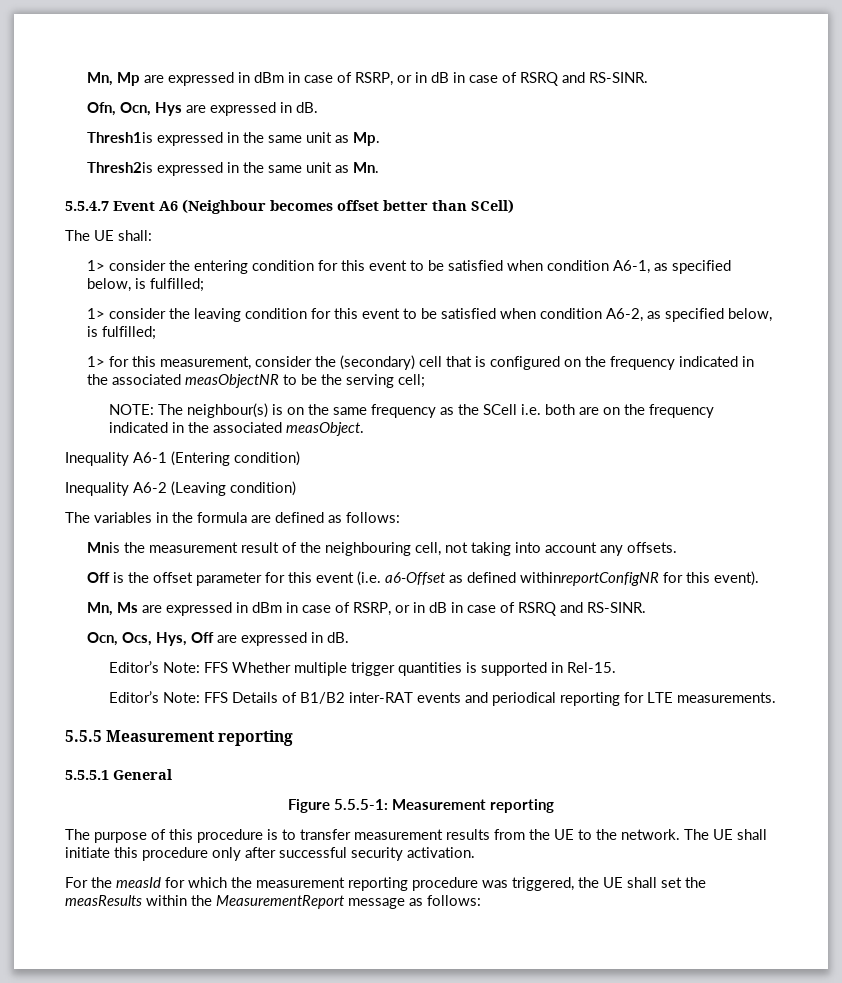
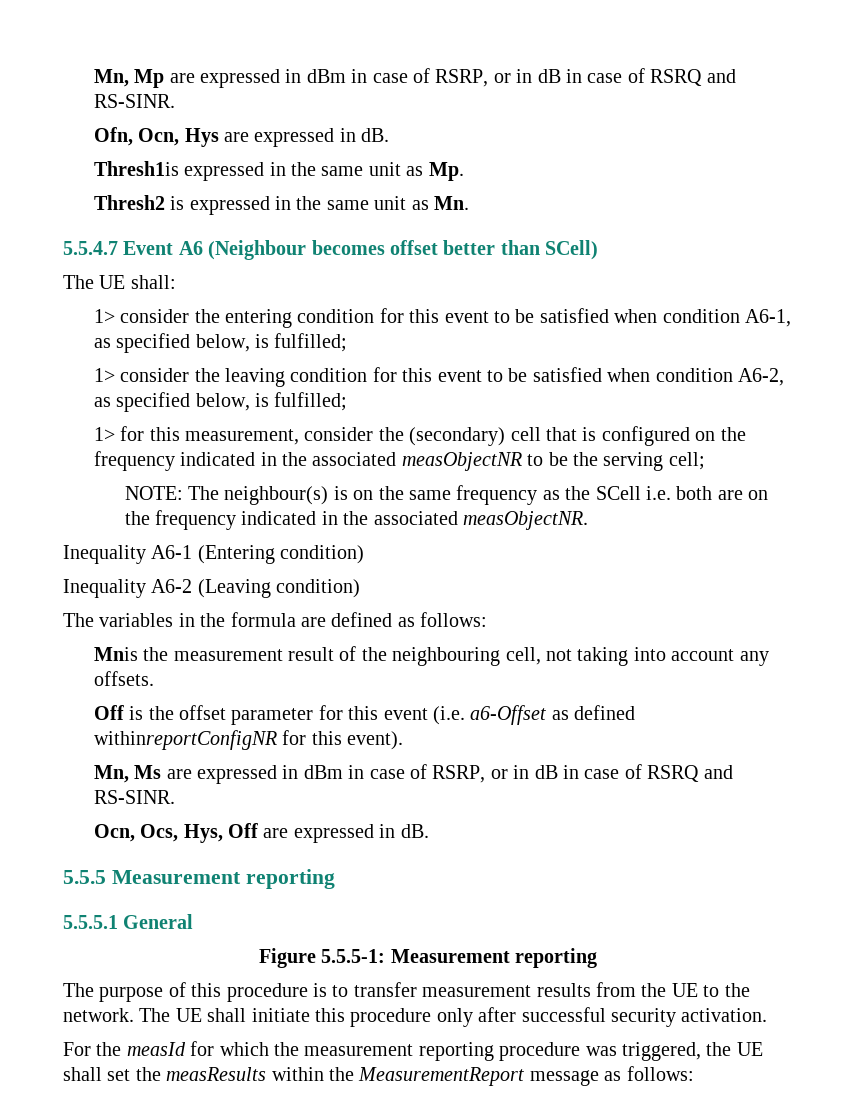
- Thresh2is expressed in the same unit as Mn.
+ Thresh2 is expressed in the same unit as Mn.
- NOTE: The neighbour(s) is on the same frequency as the SCell i.e. both are on the frequency indicated in the associated measObject.
+ NOTE: The neighbour(s) is on the same frequency as the SCell i.e. both are on the frequency indicated in the associated measObjectNR.
- Editor’s Note: FFS Whether multiple trigger quantities is supported in Rel-15.
- Editor’s Note: FFS Details of B1/B2 inter-RAT events and periodical reporting for LTE measurements.

